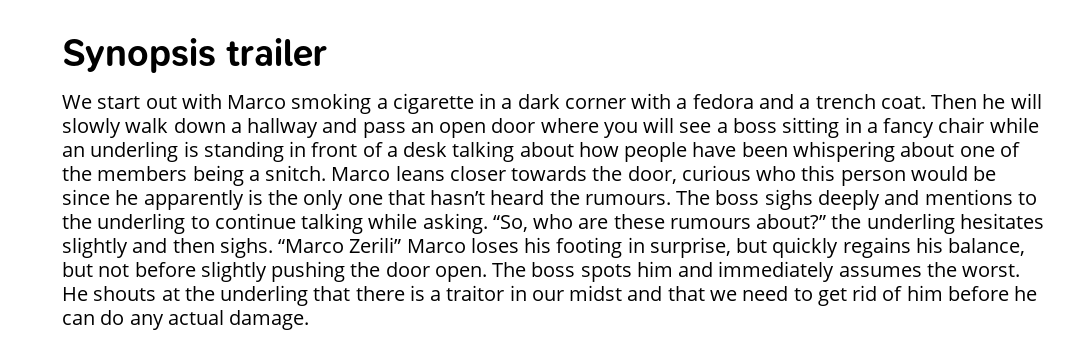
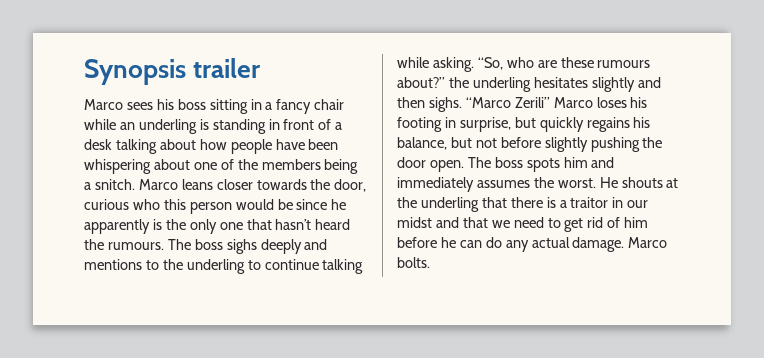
- We start out with Marco smoking a cigarette in a dark corner with a fedora and a trench coat. Then he will slowly walk down a hallway and pass an open door where you will see a boss sitting in a fancy chair while an underling is standing in front of a desk talking about how people have been whispering about one of the members being a snitch.
+ Marco sees his boss sitting in a fancy chair while an underling is standing in front of a desk talking about how people have been whispering about one of the members being a snitch.
+ Marco bolts.

